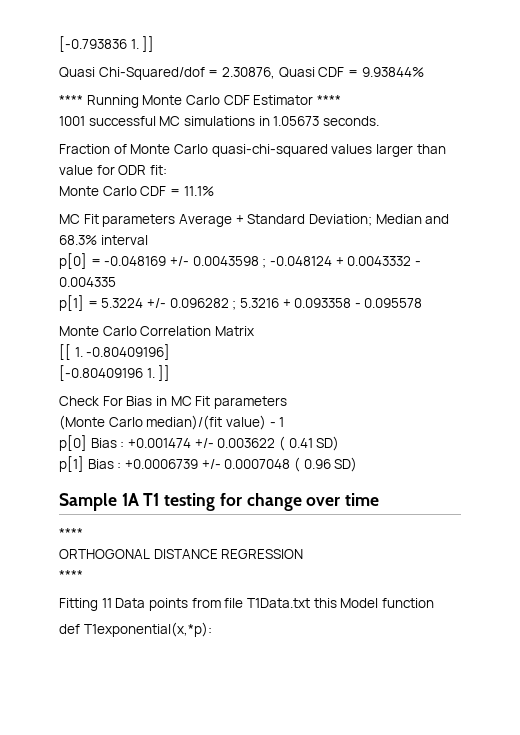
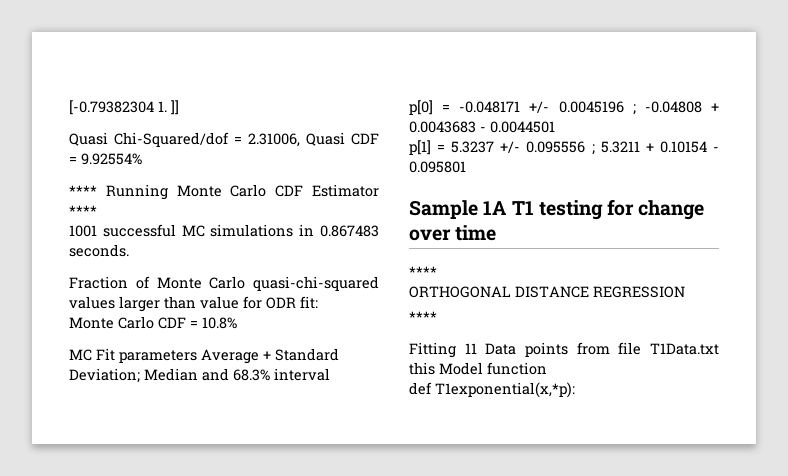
- [-0.793836 1. ]]
+ [-0.79382304 1. ]]
- Quasi Chi-Squared/dof = 2.30876, Quasi CDF = 9.93844%
+ Quasi Chi-Squared/dof = 2.31006, Quasi CDF = 9.92554%
- 1001 successful MC simulations in 1.05673 seconds.
+ 1001 successful MC simulations in 0.867483 seconds.
- Monte Carlo CDF = 11.1%
+ Monte Carlo CDF = 10.8%
- p[0] = -0.048169 +/- 0.0043598 ; -0.048124 + 0.0043332 - 0.004335
- p[1] = 5.3224 +/- 0.096282 ; 5.3216 + 0.093358 - 0.095578
- Monte Carlo Correlation Matrix
- [[ 1. -0.80409196]
- [-0.80409196 1. ]]
- Check For Bias in MC Fit parameters
- (Monte Carlo median)/(fit value) - 1
- p[0] Bias : +0.001474 +/- 0.003622 ( 0.41 SD)
- p[1] Bias : +0.0006739 +/- 0.0007048 ( 0.96 SD)
+ p[0] = -0.048171 +/- 0.0045196 ; -0.04808 + 0.0043683 - 0.0044501
+ p[1] = 5.3237 +/- 0.095556 ; 5.3211 + 0.10154 - 0.095801

